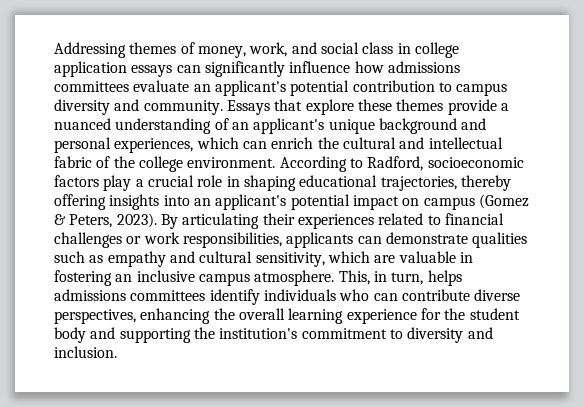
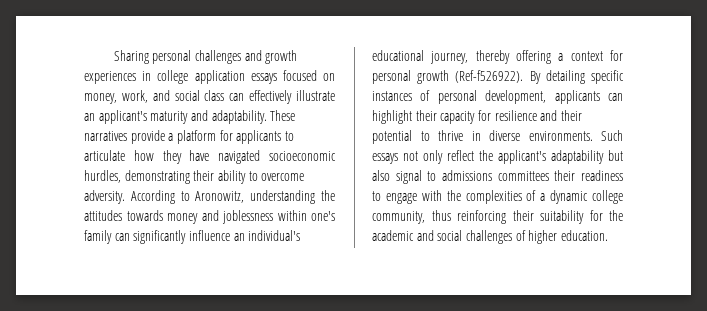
- Addressing themes of money, work, and social class in college application essays can significantly influence how admissions committees evaluate an applicant's potential contribution to campus diversity and community. Essays that explore these themes provide a nuanced understanding of an applicant's unique background and personal experiences, which can enrich the cultural and intellectual fabric of the college environment. According to Radford, socioeconomic factors play a crucial role in shaping educational trajectories, thereby offering insights into an applicant's potential impact on campus (Gomez & Peters, 2023). By articulating their experiences related to financial challenges or work responsibilities, applicants can demonstrate qualities such as empathy and cultural sensitivity, which are valuable in fostering an inclusive campus atmosphere. This, in turn, helps admissions committees identify individuals who can contribute diverse perspectives, enhancing the overall learning experience for the student body and supporting the institution's commitment to diversity and inclusion.
+ Sharing personal challenges and growth experiences in college application essays focused on money, work, and social class can effectively illustrate an applicant's maturity and adaptability. These narratives provide a platform for applicants to articulate how they have navigated socioeconomic hurdles, demonstrating their ability to overcome adversity. According to Aronowitz, understanding the attitudes towards money and joblessness within one's family can significantly influence an individual's educational journey, thereby offering a context for personal growth (Ref-f526922). By detailing specific instances of personal development, applicants can highlight their capacity for resilience and their potential to thrive in diverse environments. Such essays not only reflect the applicant's adaptability but also signal to admissions committees their readiness to engage with the complexities of a dynamic college community, thus reinforcing their suitability for the academic and social challenges of higher education.

